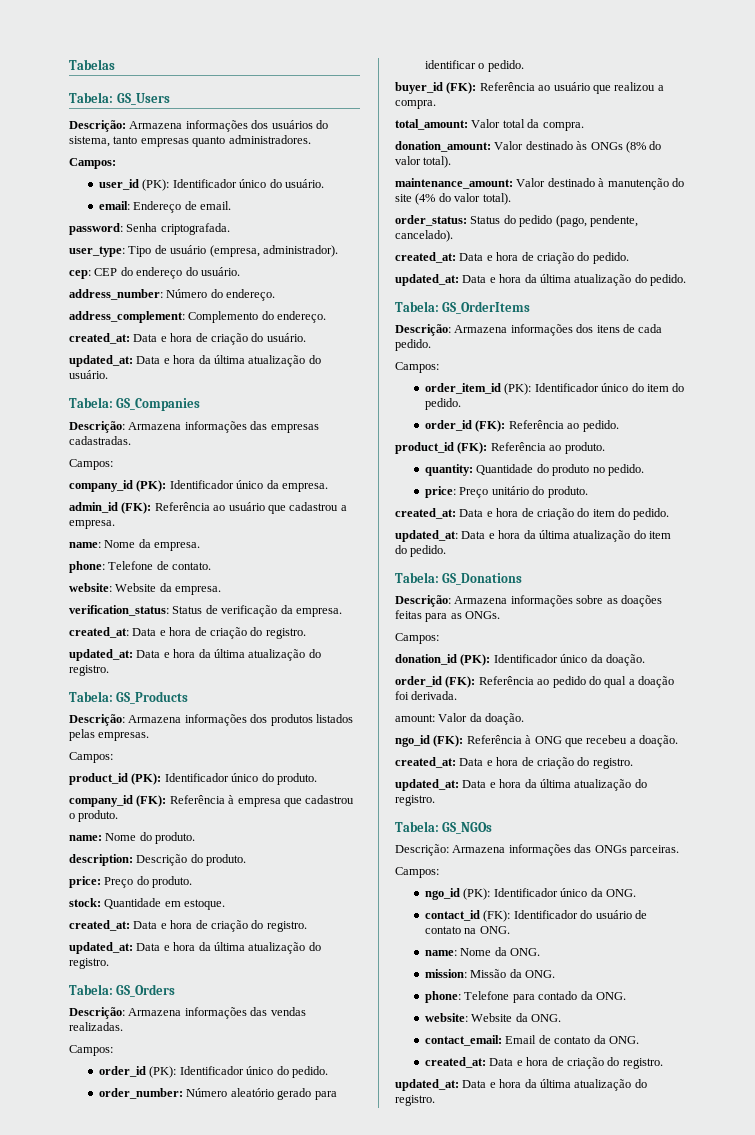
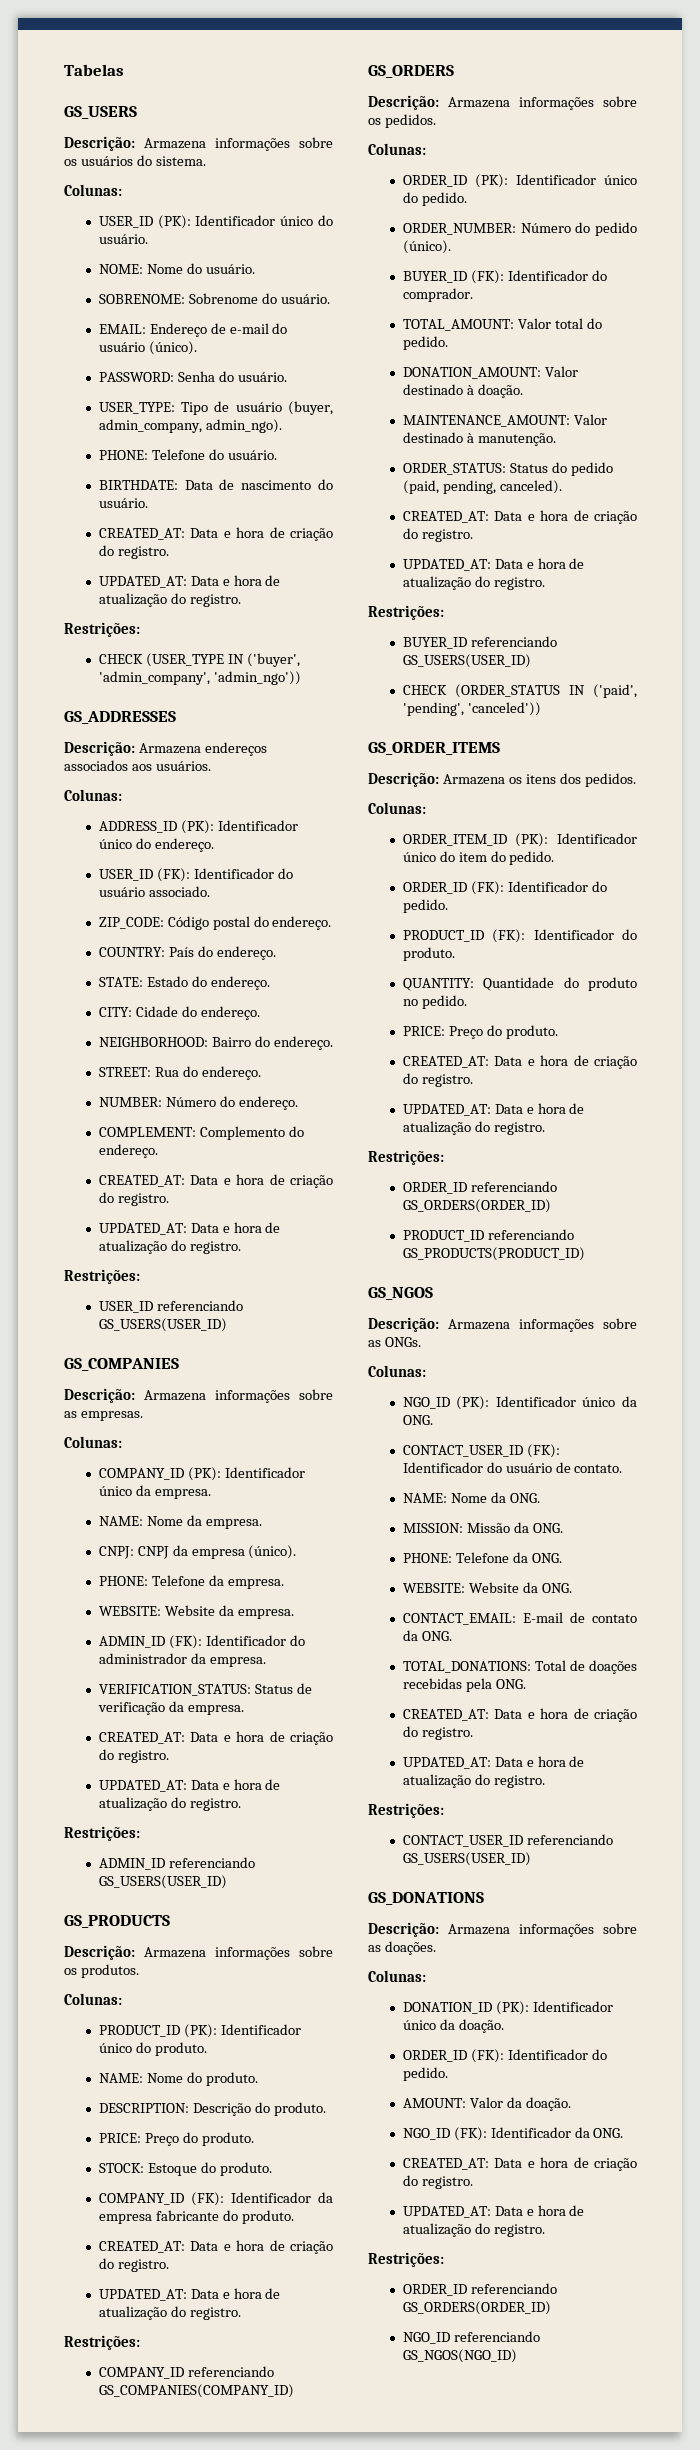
- Tabela: GS_Users
- Descrição: Armazena informações dos usuários do sistema, tanto empresas quanto administradores.
- Campos:
- user_id (PK): Identificador único do usuário.
+ GS_USERS
+ Descrição: Armazena informações sobre os usuários do sistema.
+ Colunas:
+ USER_ID (PK): Identificador único do usuário.
- email: Endereço de email.
- password: Senha criptografada.
- user_type: Tipo de usuário (empresa, administrador).
- cep: CEP do endereço do usuário.
- address_number: Número do endereço.
- address_complement: Complemento do endereço.
- created_at: Data e hora de criação do usuário.
- updated_at: Data e hora da última atualização do usuário.
- Tabela: GS_Companies
- Descrição: Armazena informações das empresas cadastradas.
- Campos:
- company_id (PK): Identificador único da empresa.
- admin_id (FK): Referência ao usuário que cadastrou a empresa.
- name: Nome da empresa.
- phone: Telefone de contato.
- website: Website da empresa.
- verification_status: Status de verificação da empresa.
- created_at: Data e hora de criação do registro.
- updated_at: Data e hora da última atualização do registro.
- Tabela: GS_Products
- Descrição: Armazena informações dos produtos listados pelas empresas.
- Campos:
- product_id (PK): Identificador único do produto.
- company_id (FK): Referência à empresa que cadastrou o produto.
- name: Nome do produto.
- description: Descrição do produto.
- price: Preço do produto.
- stock: Quantidade em estoque.
- created_at: Data e hora de criação do registro.
- updated_at: Data e hora da última atualização do registro.
- Tabela: GS_Orders
- Descrição: Armazena informações das vendas realizadas.
- Campos:
- order_id (PK): Identificador único do pedido.
+ NOME: Nome do usuário.
+ SOBRENOME: Sobrenome do usuário.
+ EMAIL: Endereço de e-mail do usuário (único).
+ PASSWORD: Senha do usuário.
+ USER_TYPE: Tipo de usuário (buyer, admin_company, admin_ngo).
+ PHONE: Telefone do usuário.
+ BIRTHDATE: Data de nascimento do usuário.
+ CREATED_AT: Data e hora de criação do registro.
+ UPDATED_AT: Data e hora de atualização do registro.
+ Restrições:
+ CHECK (USER_TYPE IN ('buyer', 'admin_company', 'admin_ngo'))
+ GS_ADDRESSES
+ Descrição: Armazena endereços associados aos usuários.
+ Colunas:
+ ADDRESS_ID (PK): Identificador único do endereço.
+ USER_ID (FK): Identificador do usuário associado.
+ ZIP_CODE: Código postal do endereço.
+ COUNTRY: País do endereço.
+ STATE: Estado do endereço.
+ CITY: Cidade do endereço.
+ NEIGHBORHOOD: Bairro do endereço.
+ STREET: Rua do endereço.
+ NUMBER: Número do endereço.
+ COMPLEMENT: Complemento do endereço.
+ CREATED_AT: Data e hora de criação do registro.
+ UPDATED_AT: Data e hora de atualização do registro.
+ Restrições:
+ USER_ID referenciando GS_USERS(USER_ID)
+ GS_COMPANIES
+ Descrição: Armazena informações sobre as empresas.
+ Colunas:
+ COMPANY_ID (PK): Identificador único da empresa.
+ NAME: Nome da empresa.
+ CNPJ: CNPJ da empresa (único).
+ PHONE: Telefone da empresa.
+ WEBSITE: Website da empresa.
+ ADMIN_ID (FK): Identificador do administrador da empresa.
+ VERIFICATION_STATUS: Status de verificação da empresa.
+ CREATED_AT: Data e hora de criação do registro.
+ UPDATED_AT: Data e hora de atualização do registro.
+ Restrições:
+ ADMIN_ID referenciando GS_USERS(USER_ID)
+ GS_PRODUCTS
+ Descrição: Armazena informações sobre os produtos.
+ Colunas:
+ PRODUCT_ID (PK): Identificador único do produto.
+ NAME: Nome do produto.
+ DESCRIPTION: Descrição do produto.
+ PRICE: Preço do produto.
+ STOCK: Estoque do produto.
+ COMPANY_ID (FK): Identificador da empresa fabricante do produto.
+ CREATED_AT: Data e hora de criação do registro.
+ UPDATED_AT: Data e hora de atualização do registro.
+ Restrições:
+ COMPANY_ID referenciando GS_COMPANIES(COMPANY_ID)
+ GS_ORDERS
+ Descrição: Armazena informações sobre os pedidos.
+ Colunas:
+ ORDER_ID (PK): Identificador único do pedido.
- order_number: Número aleatório gerado para identificar o pedido.
- buyer_id (FK): Referência ao usuário que realizou a compra.
- total_amount: Valor total da compra.
- donation_amount: Valor destinado às ONGs (8% do valor total).
- maintenance_amount: Valor destinado à manutenção do site (4% do valor total).
- order_status: Status do pedido (pago, pendente, cancelado).
- created_at: Data e hora de criação do pedido.
- updated_at: Data e hora da última atualização do pedido.
- Tabela: GS_OrderItems
- Descrição: Armazena informações dos itens de cada pedido.
- Campos:
- order_item_id (PK): Identificador único do item do pedido.
- order_id (FK): Referência ao pedido.
- product_id (FK): Referência ao produto.
- quantity: Quantidade do produto no pedido.
- price: Preço unitário do produto.
- created_at: Data e hora de criação do item do pedido.
- updated_at: Data e hora da última atualização do item do pedido.
- Tabela: GS_Donations
- Descrição: Armazena informações sobre as doações feitas para as ONGs.
- Campos:
- donation_id (PK): Identificador único da doação.
- order_id (FK): Referência ao pedido do qual a doação foi derivada.
- amount: Valor da doação.
- ngo_id (FK): Referência à ONG que recebeu a doação.
- created_at: Data e hora de criação do registro.
- updated_at: Data e hora da última atualização do registro.
- Tabela: GS_NGOs
- Descrição: Armazena informações das ONGs parceiras.
- Campos:
- ngo_id (PK): Identificador único da ONG.
+ ORDER_NUMBER: Número do pedido (único).
+ BUYER_ID (FK): Identificador do comprador.
+ TOTAL_AMOUNT: Valor total do pedido.
+ DONATION_AMOUNT: Valor destinado à doação.
+ MAINTENANCE_AMOUNT: Valor destinado à manutenção.
+ ORDER_STATUS: Status do pedido (paid, pending, canceled).
+ CREATED_AT: Data e hora de criação do registro.
+ UPDATED_AT: Data e hora de atualização do registro.
+ Restrições:
+ BUYER_ID referenciando GS_USERS(USER_ID)
+ CHECK (ORDER_STATUS IN ('paid', 'pending', 'canceled'))
+ GS_ORDER_ITEMS
+ Descrição: Armazena os itens dos pedidos.
+ Colunas:
+ ORDER_ITEM_ID (PK): Identificador único do item do pedido.
+ ORDER_ID (FK): Identificador do pedido.
+ PRODUCT_ID (FK): Identificador do produto.
+ QUANTITY: Quantidade do produto no pedido.
+ PRICE: Preço do produto.
+ CREATED_AT: Data e hora de criação do registro.
+ UPDATED_AT: Data e hora de atualização do registro.
+ Restrições:
+ ORDER_ID referenciando GS_ORDERS(ORDER_ID)
+ PRODUCT_ID referenciando GS_PRODUCTS(PRODUCT_ID)
+ GS_NGOS
+ Descrição: Armazena informações sobre as ONGs.
+ Colunas:
+ NGO_ID (PK): Identificador único da ONG.
- contact_id (FK): Identificador do usuário de contato na ONG.
- name: Nome da ONG.
+ CONTACT_USER_ID (FK): Identificador do usuário de contato.
+ NAME: Nome da ONG.
- mission: Missão da ONG.
+ MISSION: Missão da ONG.
- phone: Telefone para contado da ONG.
- website: Website da ONG.
+ PHONE: Telefone da ONG.
+ WEBSITE: Website da ONG.
- contact_email: Email de contato da ONG.
- created_at: Data e hora de criação do registro.
- updated_at: Data e hora da última atualização do registro.
+ CONTACT_EMAIL: E-mail de contato da ONG.
+ TOTAL_DONATIONS: Total de doações recebidas pela ONG.
+ CREATED_AT: Data e hora de criação do registro.
+ UPDATED_AT: Data e hora de atualização do registro.
+ Restrições:
+ CONTACT_USER_ID referenciando GS_USERS(USER_ID)
+ GS_DONATIONS
+ Descrição: Armazena informações sobre as doações.
+ Colunas:
+ DONATION_ID (PK): Identificador único da doação.
+ ORDER_ID (FK): Identificador do pedido.
+ AMOUNT: Valor da doação.
+ NGO_ID (FK): Identificador da ONG.
+ CREATED_AT: Data e hora de criação do registro.
+ UPDATED_AT: Data e hora de atualização do registro.
+ Restrições:
+ ORDER_ID referenciando GS_ORDERS(ORDER_ID)
+ NGO_ID referenciando GS_NGOS(NGO_ID)

